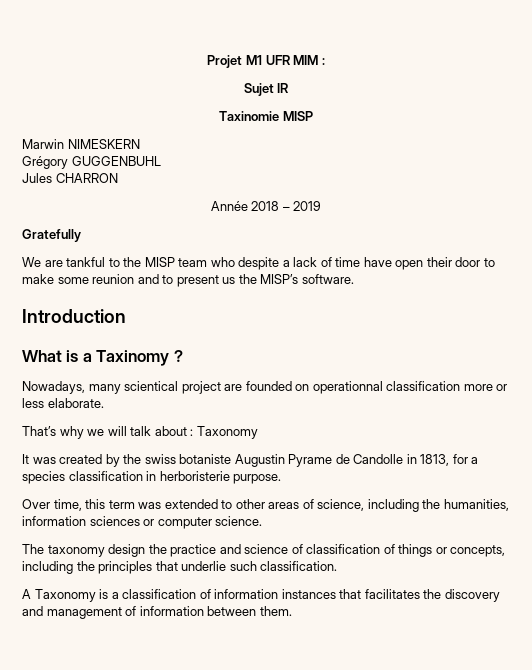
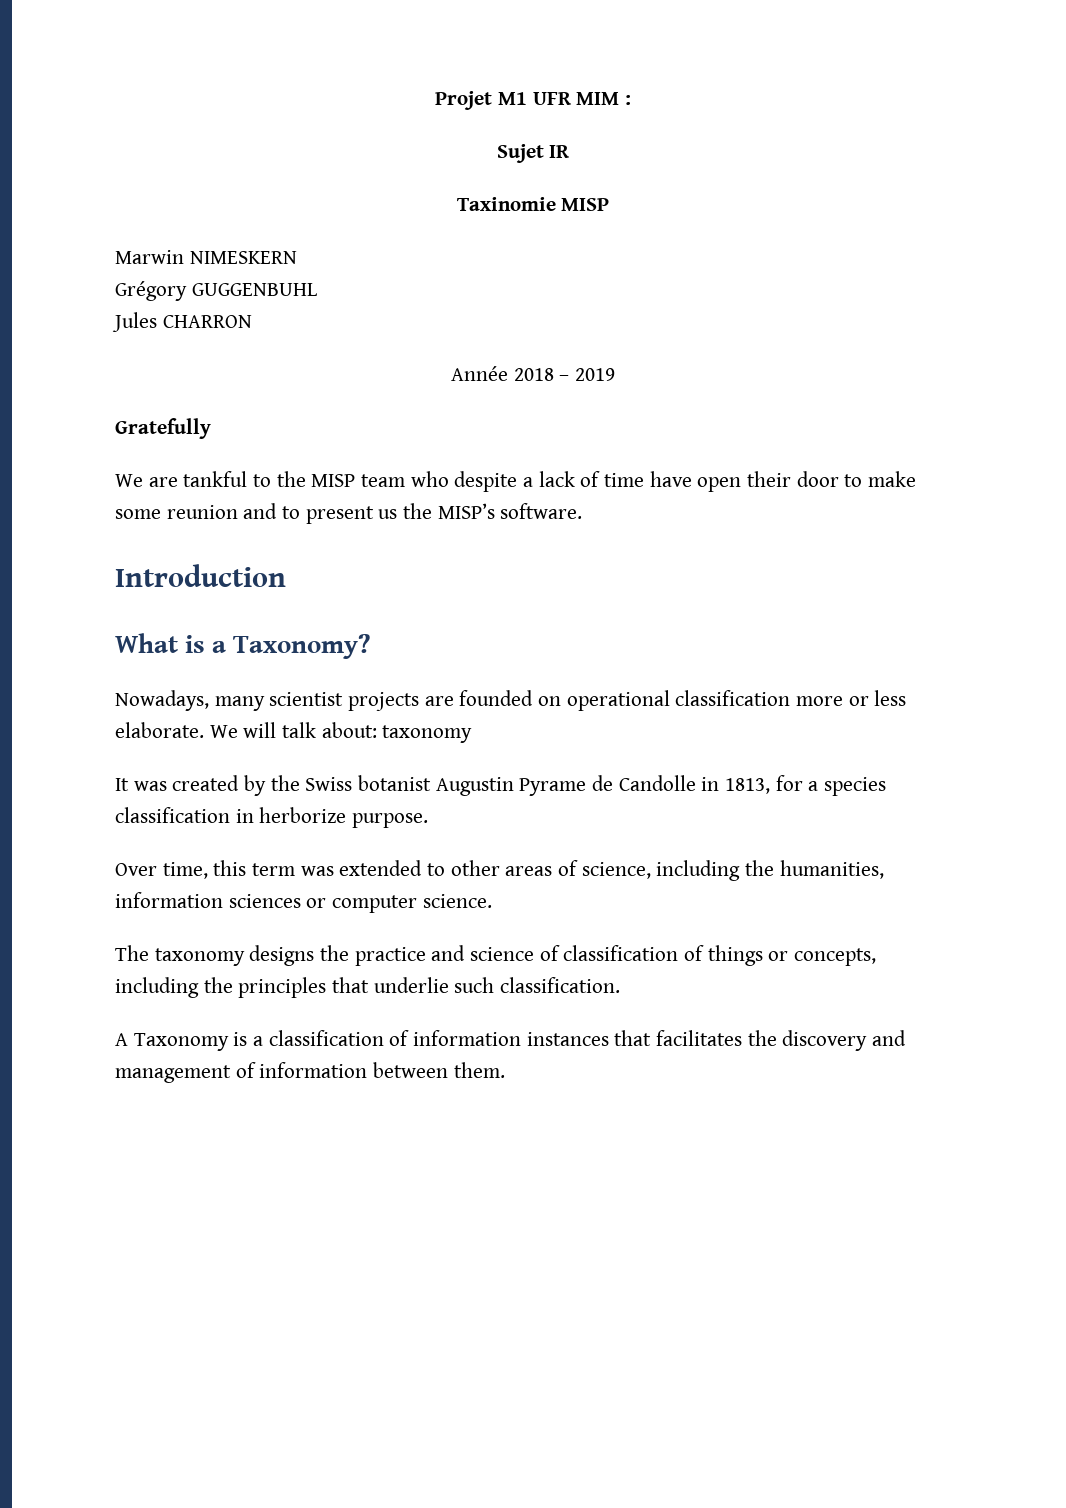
- What is a Taxinomy ?
+ What is a Taxonomy?
- Nowadays, many scientical project are founded on operationnal classification more or less elaborate.
- That’s why we will talk about : Taxonomy
+ Nowadays, many scientist projects are founded on operational classification more or less elaborate. We will talk about: taxonomy
- It was created by the swiss botaniste Augustin Pyrame de Candolle in 1813, for a species classification in herboristerie purpose.
+ It was created by the Swiss botanist Augustin Pyrame de Candolle in 1813, for a species classification in herborize purpose.
- The taxonomy design the practice and science of classification of things or concepts, including the principles that underlie such classification.
+ The taxonomy designs the practice and science of classification of things or concepts, including the principles that underlie such classification.

